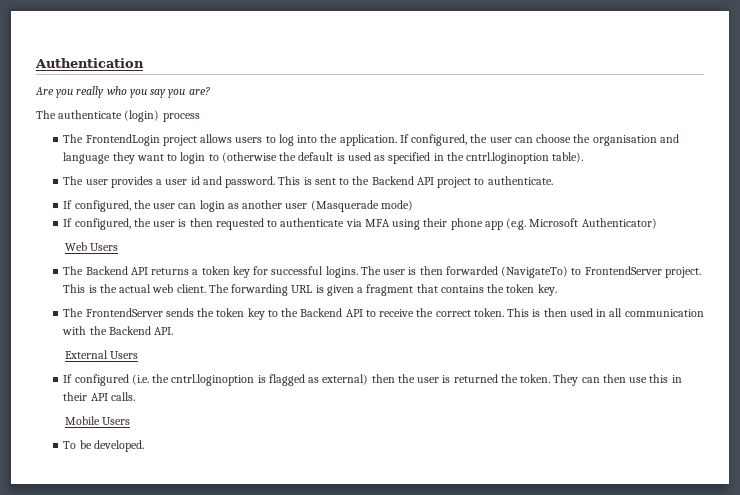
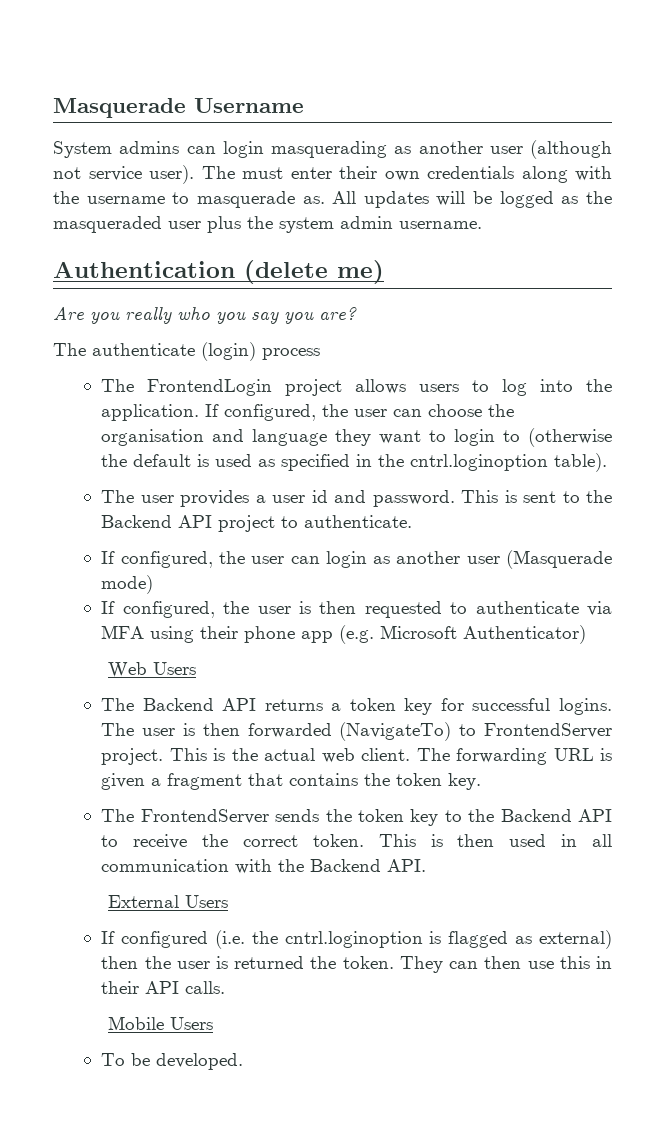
+ Masquerade Username
+ System admins can login masquerading as another user (although not service user). The must enter their own credentials along with the username to masquerade as. All updates will be logged as the masqueraded user plus the system admin username.
- Authentication
+ Authentication (delete me)

